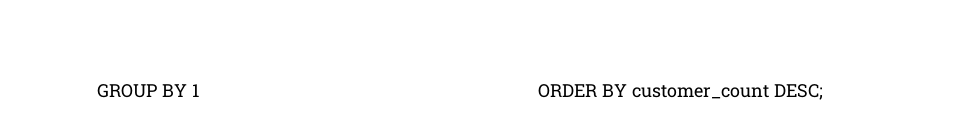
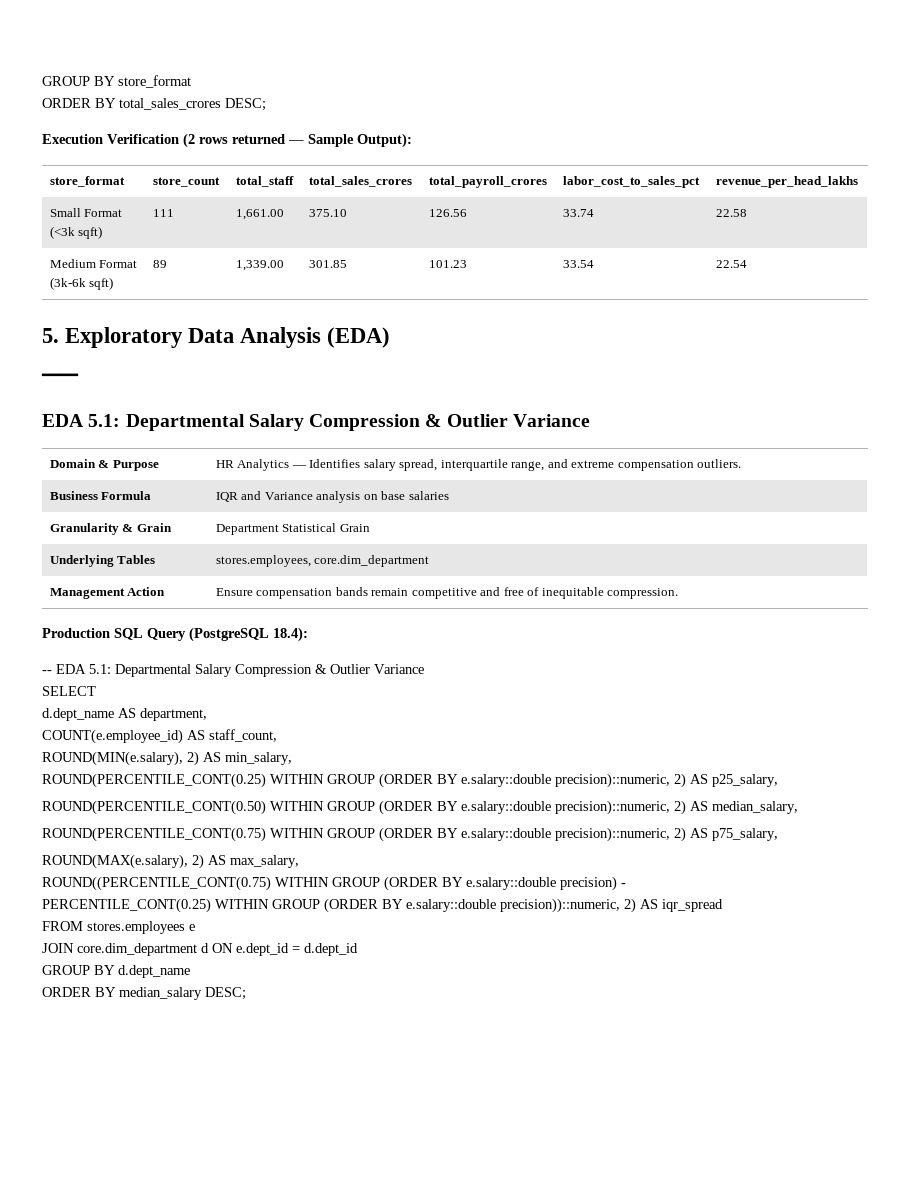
- GROUP BY 1
- ORDER BY customer_count DESC;
+ GROUP BY store_format
+ ORDER BY total_sales_crores DESC;
+ Execution Verification (2 rows returned — Sample Output):
+ store_format | store_count | total_staff | total_sales_crores | total_payroll_crores | labor_cost_to_sales_pct | revenue_per_head_lakhs
+ Small Format (<3k sqft) | 111 | 1,661.00 | 375.10 | 126.56 | 33.74 | 22.58
+ Medium Format (3k-6k sqft) | 89 | 1,339.00 | 301.85 | 101.23 | 33.54 | 22.54
+ 5. Exploratory Data Analysis (EDA)
+ ━━━━
+ EDA 5.1: Departmental Salary Compression & Outlier Variance
+ Domain & Purpose | HR Analytics — Identifies salary spread, interquartile range, and extreme compensation outliers.
+ Business Formula | IQR and Variance analysis on base salaries
+ Granularity & Grain | Department Statistical Grain
+ Underlying Tables | stores.employees, core.dim_department
+ Management Action | Ensure compensation bands remain competitive and free of inequitable compression.
+ Production SQL Query (PostgreSQL 18.4):
+ -- EDA 5.1: Departmental Salary Compression & Outlier Variance
+ SELECT
+ d.dept_name AS department,
+ COUNT(e.employee_id) AS staff_count,
+ ROUND(MIN(e.salary), 2) AS min_salary,
+ ROUND(PERCENTILE_CONT(0.25) WITHIN GROUP (ORDER BY e.salary::double precision)::numeric, 2) AS p25_salary,
+ ROUND(PERCENTILE_CONT(0.50) WITHIN GROUP (ORDER BY e.salary::double precision)::numeric, 2) AS median_salary,
+ ROUND(PERCENTILE_CONT(0.75) WITHIN GROUP (ORDER BY e.salary::double precision)::numeric, 2) AS p75_salary,
+ ROUND(MAX(e.salary), 2) AS max_salary,
+ ROUND((PERCENTILE_CONT(0.75) WITHIN GROUP (ORDER BY e.salary::double precision) -
+ PERCENTILE_CONT(0.25) WITHIN GROUP (ORDER BY e.salary::double precision))::numeric, 2) AS iqr_spread
+ FROM stores.employees e
+ JOIN core.dim_department d ON e.dept_id = d.dept_id
+ GROUP BY d.dept_name
+ ORDER BY median_salary DESC;

